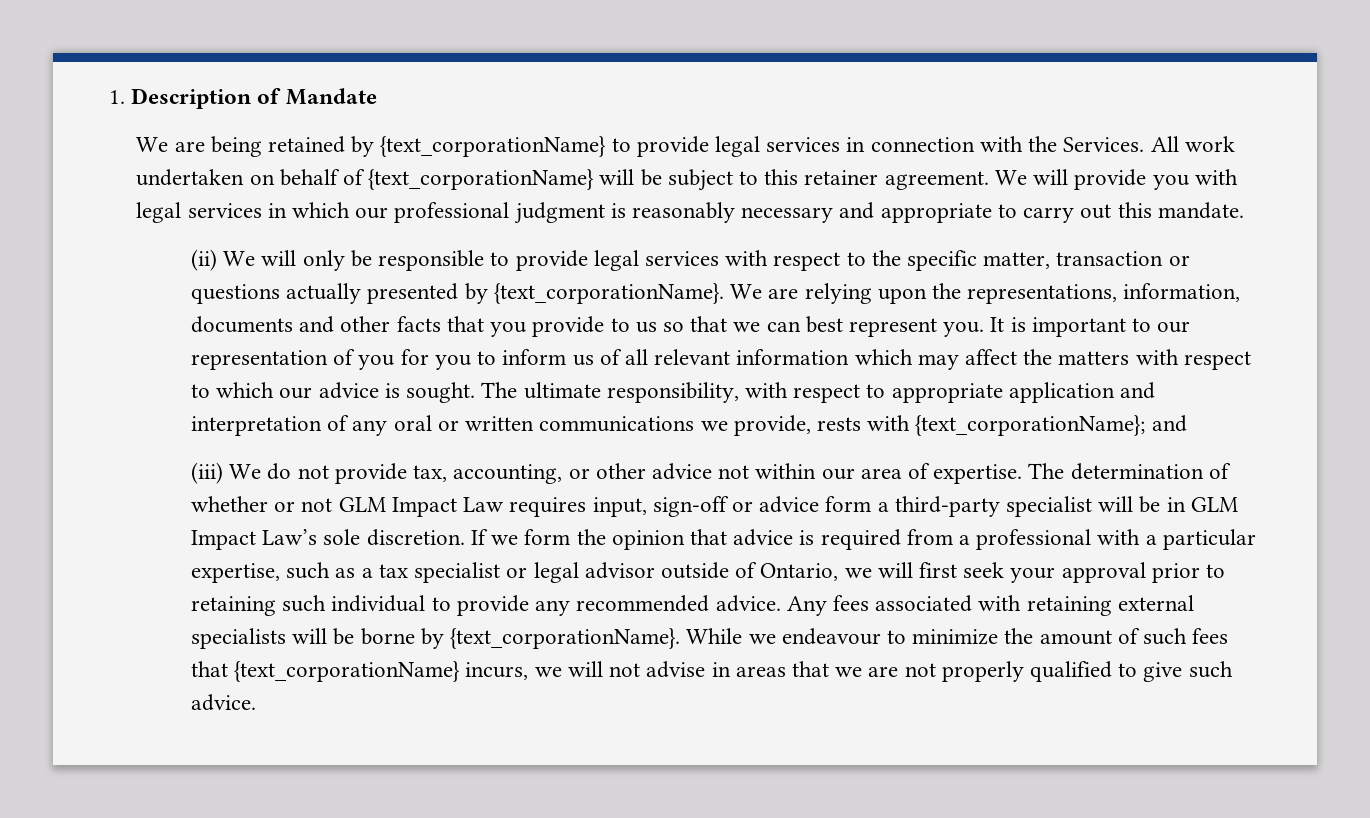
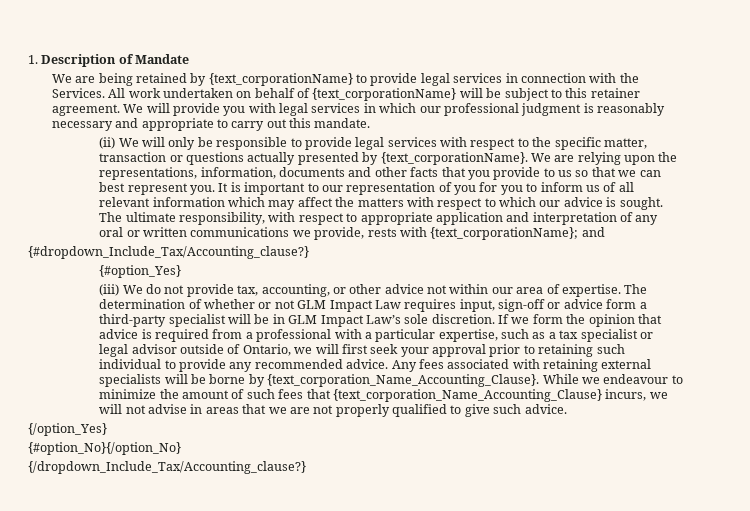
+ {#dropdown_Include_Tax/Accounting_clause?}
+ {#option_Yes}
- Any fees associated with retaining external specialists will be borne by {text_corporationName}.
+ Any fees associated with retaining external specialists will be borne by {text_corporation_Name_Accounting_Clause}.
- While we endeavour to minimize the amount of such fees that {text_corporationName} incurs, we will not advise in areas that we are not properly qualified to give such advice.
+ While we endeavour to minimize the amount of such fees that {text_corporation_Name_Accounting_Clause} incurs, we will not advise in areas that we are not properly qualified to give such advice.
+ {/option_Yes}
+ {#option_No}{/option_No}
+ {/dropdown_Include_Tax/Accounting_clause?}

